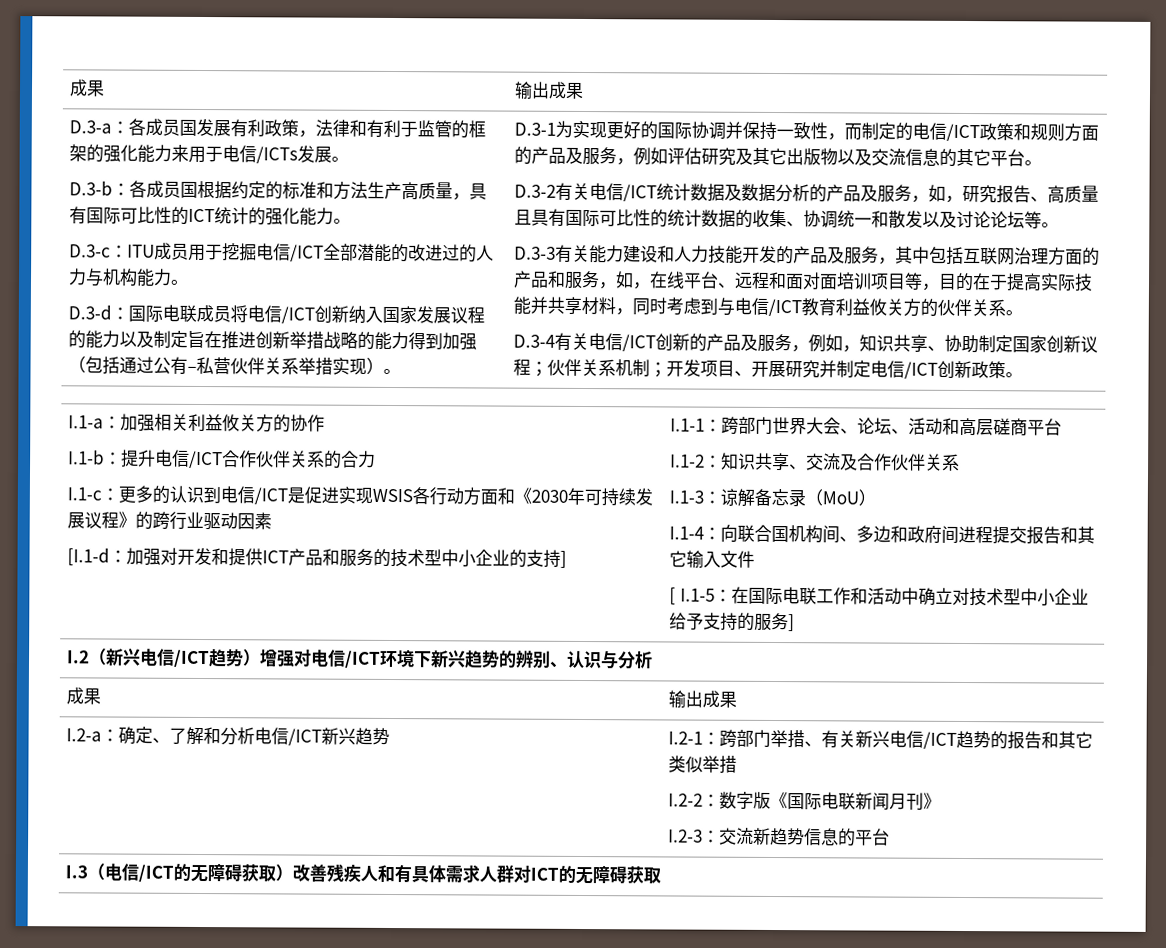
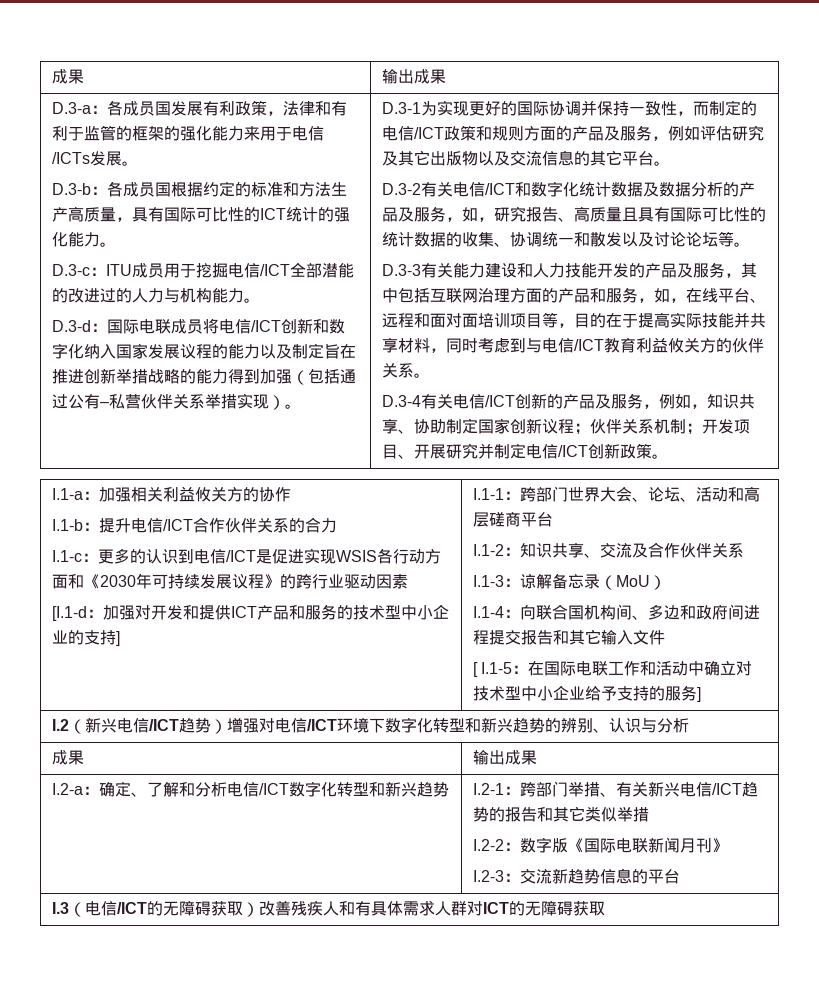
- D.3-d：国际电联成员将电信/ICT创新纳入国家发展议程的能力以及制定旨在推进创新举措战略的能力得到加强（包括通过公有–私营伙伴关系举措实现）。
+ D.3-d：国际电联成员将电信/ICT创新和数字化纳入国家发展议程的能力以及制定旨在推进创新举措战略的能力得到加强（包括通过公有–私营伙伴关系举措实现）。
- D.3-2有关电信/ICT统计数据及数据分析的产品及服务，如，研究报告、高质量且具有国际可比性的统计数据的收集、协调统一和散发以及讨论论坛等。
+ D.3-2有关电信/ICT和数字化统计数据及数据分析的产品及服务，如，研究报告、高质量且具有国际可比性的统计数据的收集、协调统一和散发以及讨论论坛等。
- I.2（新兴电信/ICT趋势）增强对电信/ICT环境下新兴趋势的辨别、认识与分析
+ I.2（新兴电信/ICT趋势）增强对电信/ICT环境下数字化转型和新兴趋势的辨别、认识与分析
- I.2-a：确定、了解和分析电信/ICT新兴趋势
+ I.2-a：确定、了解和分析电信/ICT数字化转型和新兴趋势

